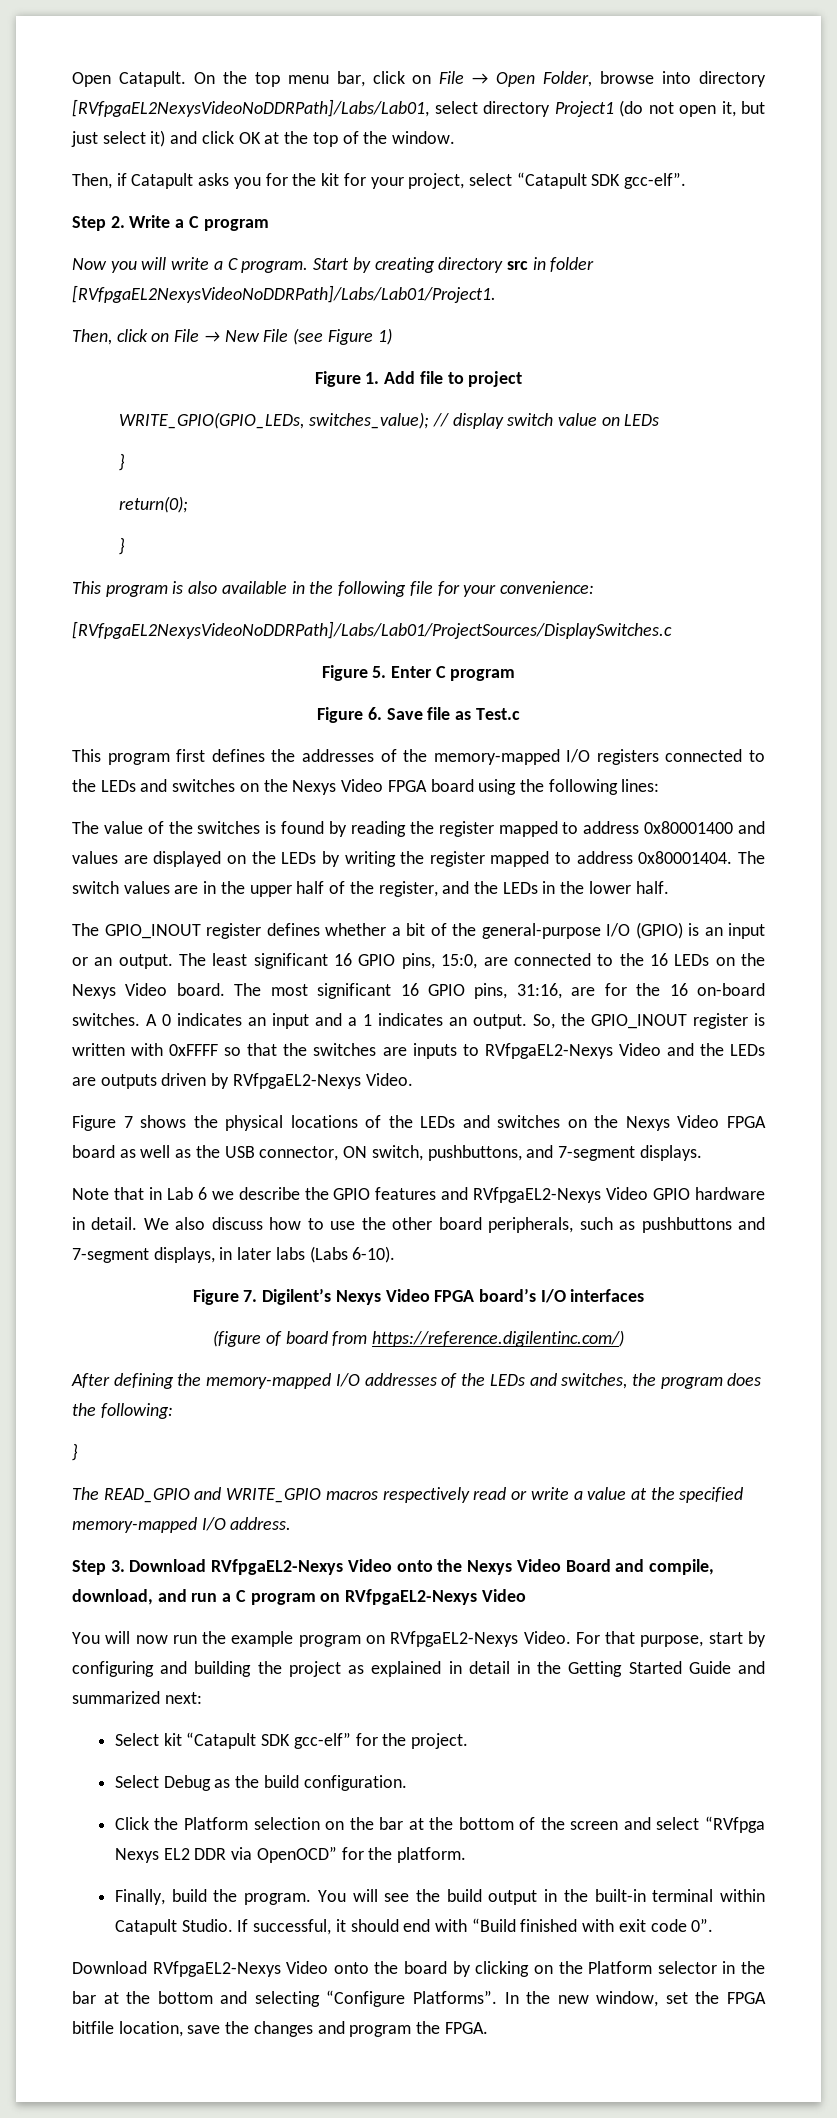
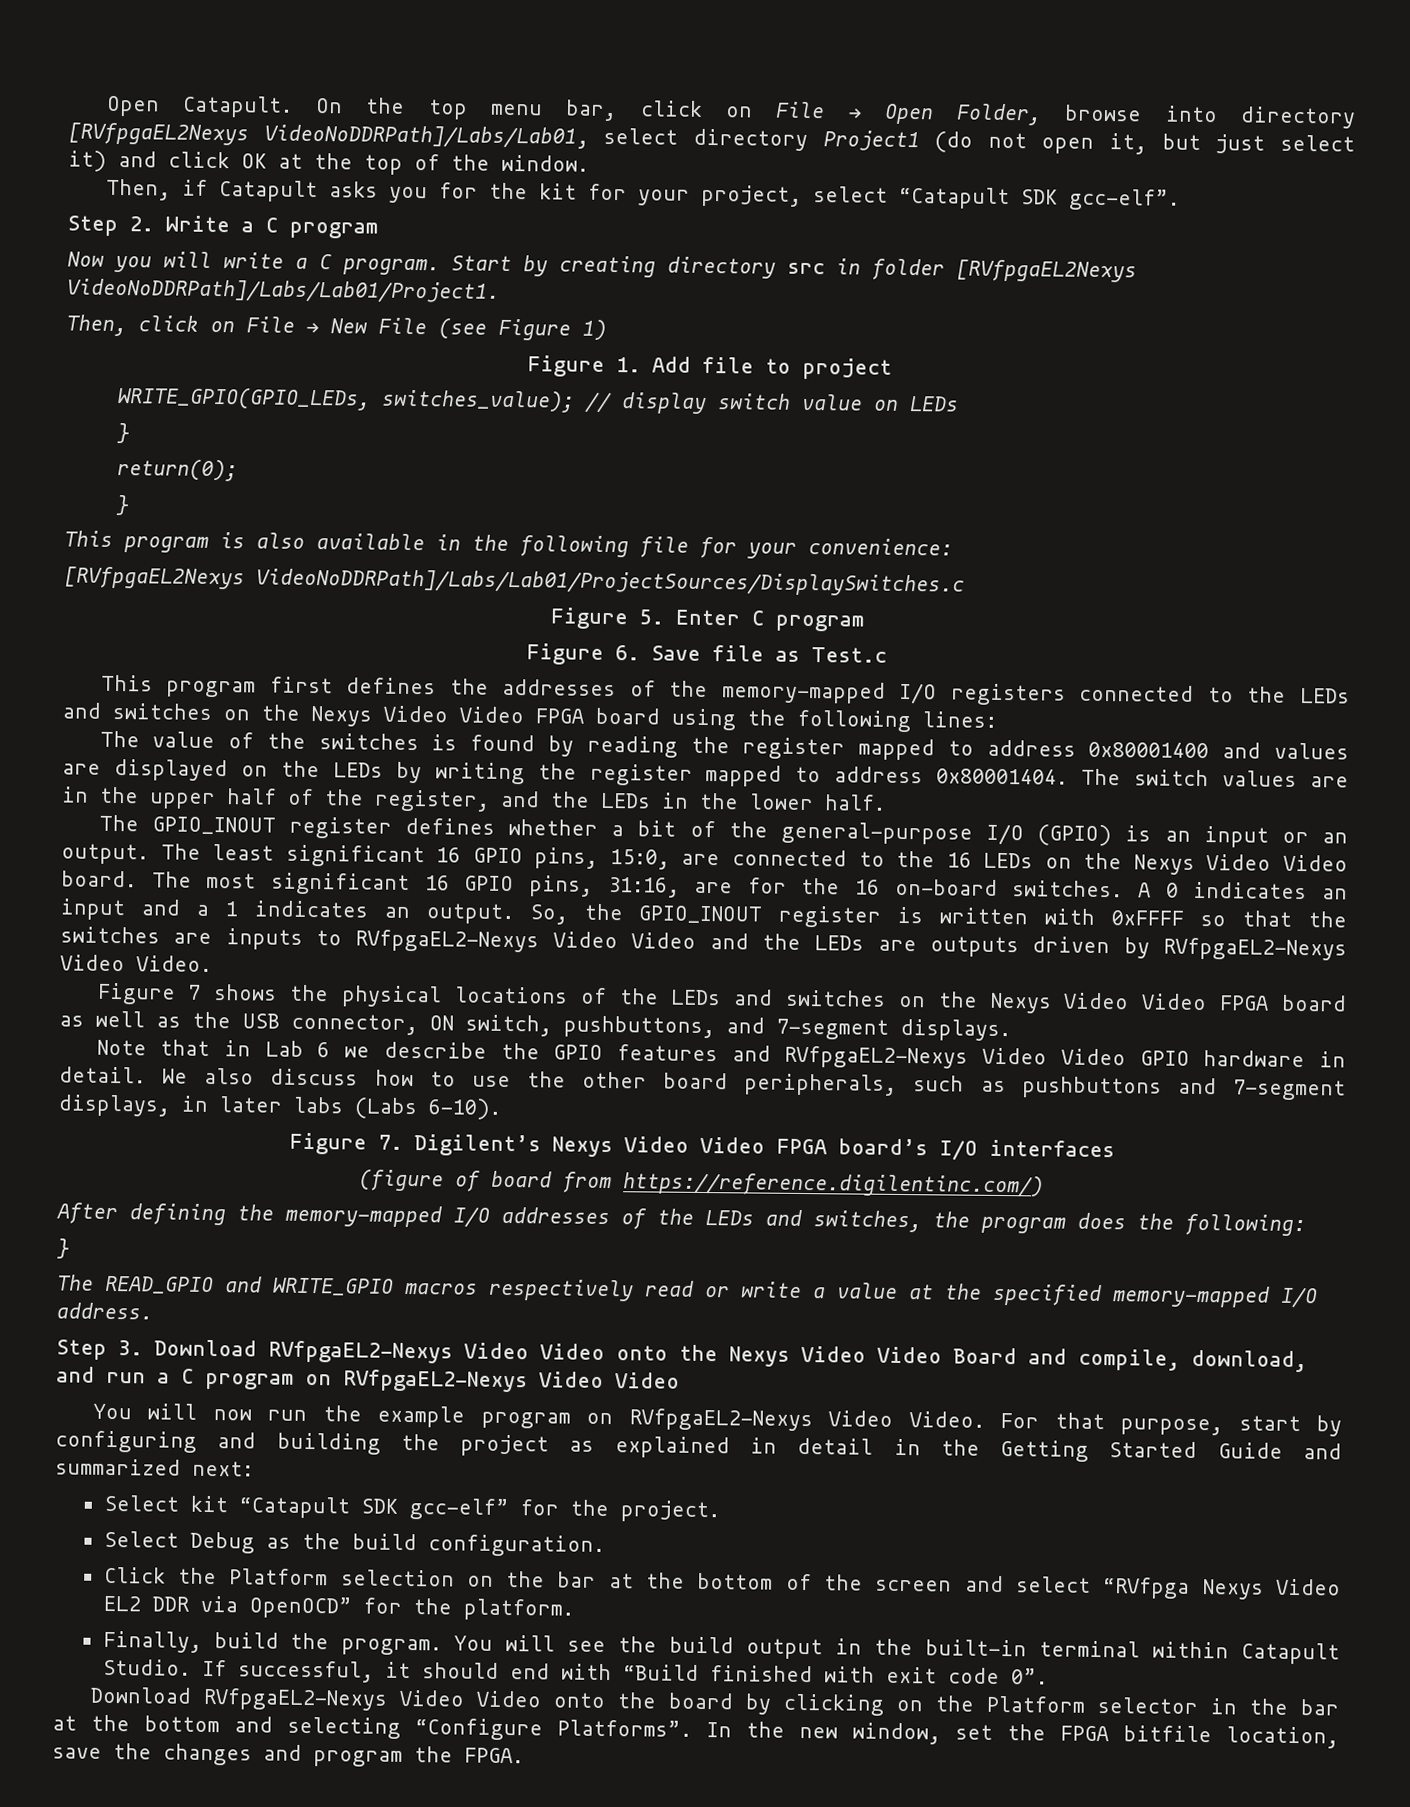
- On the top menu bar, click on File → Open Folder, browse into directory [RVfpgaEL2NexysVideoNoDDRPath]/Labs/Lab01, select directory Project1 (do not open it, but just select it) and click OK at the top of the window.
+ On the top menu bar, click on File → Open Folder, browse into directory [RVfpgaEL2Nexys VideoNoDDRPath]/Labs/Lab01, select directory Project1 (do not open it, but just select it) and click OK at the top of the window.
- Start by creating directory src in folder [RVfpgaEL2NexysVideoNoDDRPath]/Labs/Lab01/Project1.
+ Start by creating directory src in folder [RVfpgaEL2Nexys VideoNoDDRPath]/Labs/Lab01/Project1.
- [RVfpgaEL2NexysVideoNoDDRPath]/Labs/Lab01/ProjectSources/DisplaySwitches.c
+ [RVfpgaEL2Nexys VideoNoDDRPath]/Labs/Lab01/ProjectSources/DisplaySwitches.c
- This program first defines the addresses of the memory-mapped I/O registers connected to the LEDs and switches on the Nexys Video FPGA board using the following lines:
+ This program first defines the addresses of the memory-mapped I/O registers connected to the LEDs and switches on the Nexys Video Video FPGA board using the following lines:
- The least significant 16 GPIO pins, 15:0, are connected to the 16 LEDs on the Nexys Video board.
+ The least significant 16 GPIO pins, 15:0, are connected to the 16 LEDs on the Nexys Video Video board.
- So, the GPIO_INOUT register is written with 0xFFFF so that the switches are inputs to RVfpgaEL2-Nexys Video and the LEDs are outputs driven by RVfpgaEL2-Nexys Video.
+ So, the GPIO_INOUT register is written with 0xFFFF so that the switches are inputs to RVfpgaEL2-Nexys Video Video and the LEDs are outputs driven by RVfpgaEL2-Nexys Video Video.
- Figure 7 shows the physical locations of the LEDs and switches on the Nexys Video FPGA board as well as the USB connector, ON switch, pushbuttons, and 7-segment displays.
+ Figure 7 shows the physical locations of the LEDs and switches on the Nexys Video Video FPGA board as well as the USB connector, ON switch, pushbuttons, and 7-segment displays.
- Note that in Lab 6 we describe the GPIO features and RVfpgaEL2-Nexys Video GPIO hardware in detail.
+ Note that in Lab 6 we describe the GPIO features and RVfpgaEL2-Nexys Video Video GPIO hardware in detail.
- Figure 7. Digilent’s Nexys Video FPGA board’s I/O interfaces
+ Figure 7. Digilent’s Nexys Video Video FPGA board’s I/O interfaces
- Step 3. Download RVfpgaEL2-Nexys Video onto the Nexys Video Board and compile, download, and run a C program on RVfpgaEL2-Nexys Video
+ Step 3. Download RVfpgaEL2-Nexys Video Video onto the Nexys Video Video Board and compile, download, and run a C program on RVfpgaEL2-Nexys Video Video
- You will now run the example program on RVfpgaEL2-Nexys Video.
+ You will now run the example program on RVfpgaEL2-Nexys Video Video.
- Click the Platform selection on the bar at the bottom of the screen and select “RVfpga Nexys EL2 DDR via OpenOCD” for the platform.
+ Click the Platform selection on the bar at the bottom of the screen and select “RVfpga Nexys Video EL2 DDR via OpenOCD” for the platform.
- Download RVfpgaEL2-Nexys Video onto the board by clicking on the Platform selector in the bar at the bottom and selecting “Configure Platforms”.
+ Download RVfpgaEL2-Nexys Video Video onto the board by clicking on the Platform selector in the bar at the bottom and selecting “Configure Platforms”.

